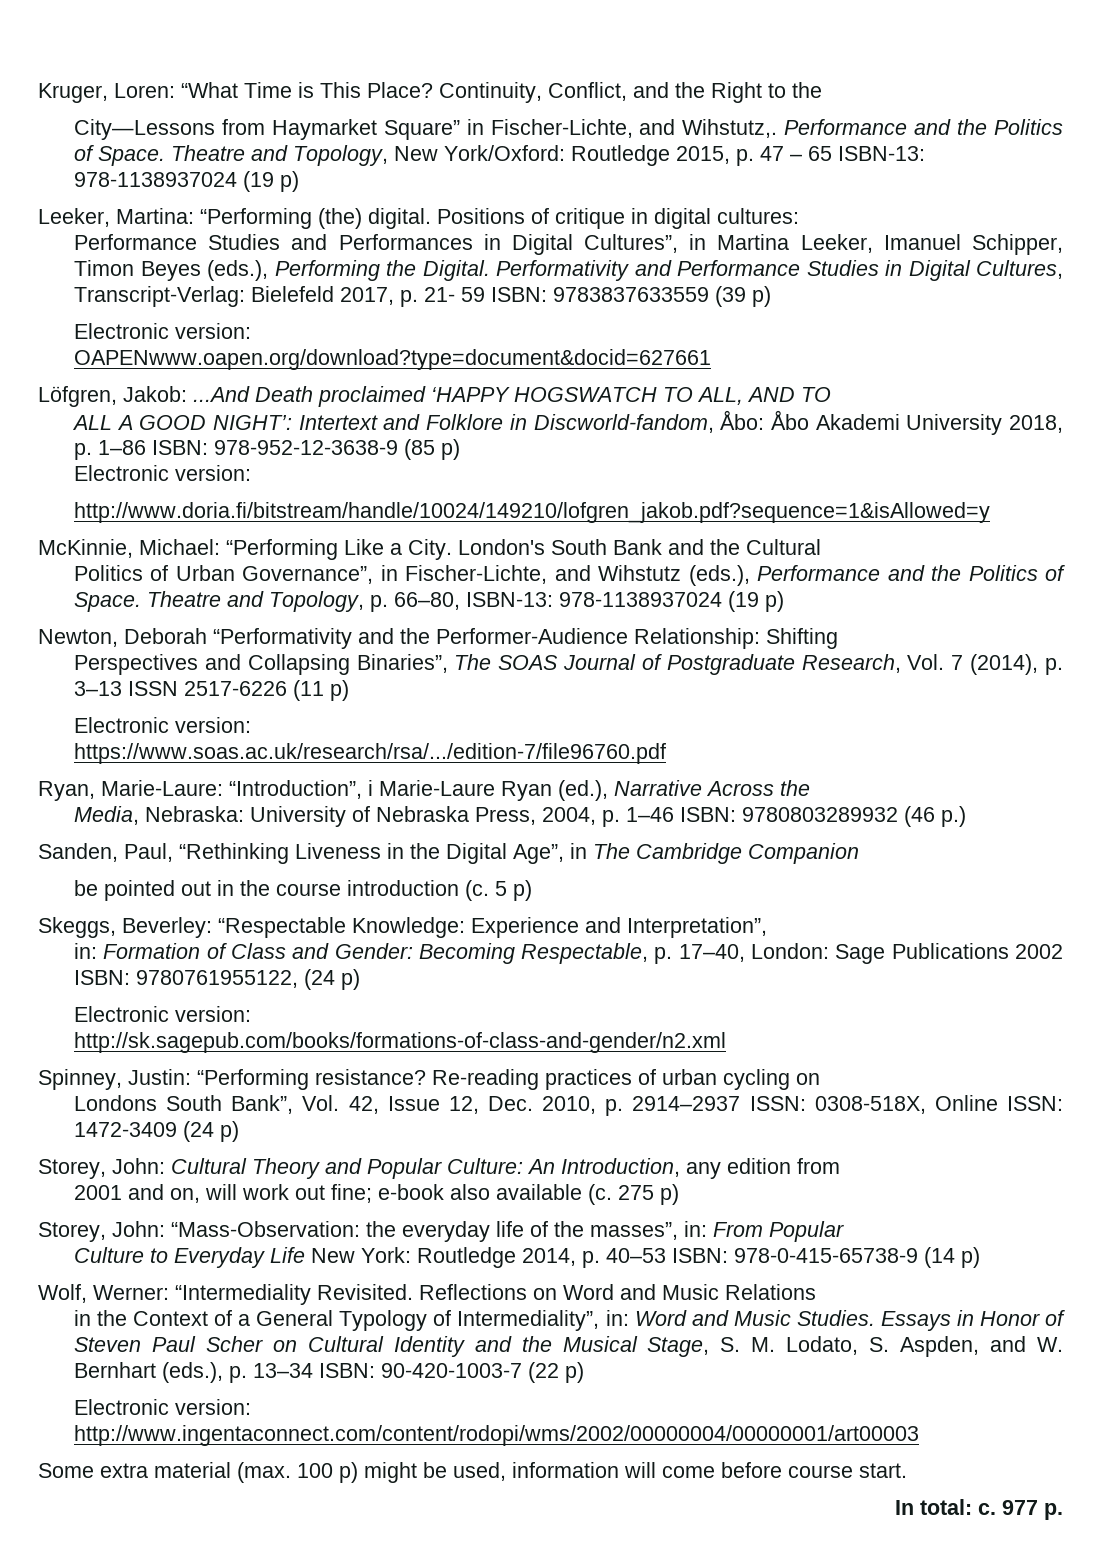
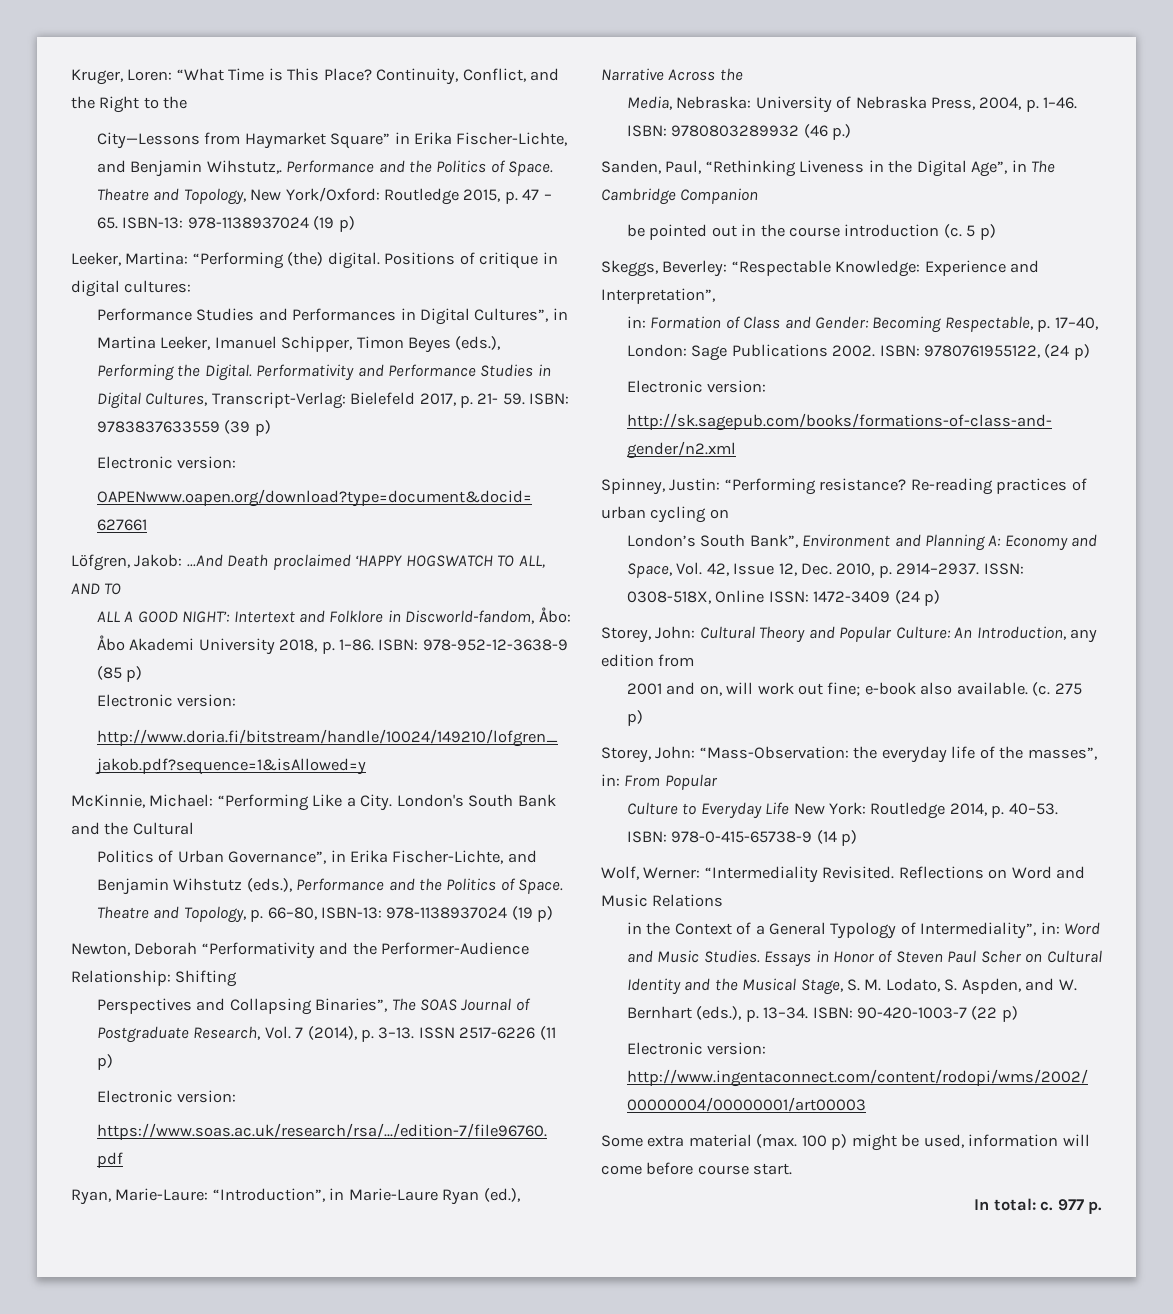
- City—Lessons from Haymarket Square” in Fischer-Lichte, and Wihstutz,.
+ City—Lessons from Haymarket Square” in Erika Fischer-Lichte, and Benjamin Wihstutz,.
- Theatre and Topology, New York/Oxford: Routledge 2015, p. 47 – 65 ISBN-13: 978-1138937024 (19 p)
+ Theatre and Topology, New York/Oxford: Routledge 2015, p. 47 – 65. ISBN-13: 978-1138937024 (19 p)
- Performativity and Performance Studies in Digital Cultures, Transcript-Verlag: Bielefeld 2017, p. 21- 59 ISBN: 9783837633559 (39 p)
+ Performativity and Performance Studies in Digital Cultures, Transcript-Verlag: Bielefeld 2017, p. 21- 59. ISBN: 9783837633559 (39 p)
- ALL A GOOD NIGHT’: Intertext and Folklore in Discworld-fandom, Åbo: Åbo Akademi University 2018, p. 1–86 ISBN: 978-952-12-3638-9 (85 p)
+ ALL A GOOD NIGHT’: Intertext and Folklore in Discworld-fandom, Åbo: Åbo Akademi University 2018, p. 1–86. ISBN: 978-952-12-3638-9 (85 p)
- Politics of Urban Governance”, in Fischer-Lichte, and Wihstutz (eds.), Performance and the Politics of Space.
+ Politics of Urban Governance”, in Erika Fischer-Lichte, and Benjamin Wihstutz (eds.), Performance and the Politics of Space.
- Perspectives and Collapsing Binaries”, The SOAS Journal of Postgraduate Research, Vol. 7 (2014), p. 3–13 ISSN 2517-6226 (11 p)
+ Perspectives and Collapsing Binaries”, The SOAS Journal of Postgraduate Research, Vol. 7 (2014), p. 3–13. ISSN 2517-6226 (11 p)
- Ryan, Marie-Laure: “Introduction”, i Marie-Laure Ryan (ed.), Narrative Across the
+ Ryan, Marie-Laure: “Introduction”, in Marie-Laure Ryan (ed.), Narrative Across the
- Media, Nebraska: University of Nebraska Press, 2004, p. 1–46 ISBN: 9780803289932 (46 p.)
+ Media, Nebraska: University of Nebraska Press, 2004, p. 1–46. ISBN: 9780803289932 (46 p.)
- in: Formation of Class and Gender: Becoming Respectable, p. 17–40, London: Sage Publications 2002 ISBN: 9780761955122, (24 p)
+ in: Formation of Class and Gender: Becoming Respectable, p. 17–40, London: Sage Publications 2002. ISBN: 9780761955122, (24 p)
- Londons South Bank”, Vol. 42, Issue 12, Dec. 2010, p. 2914–2937 ISSN: 0308-518X, Online ISSN: 1472-3409 (24 p)
+ London’s South Bank”, Environment and Planning A: Economy and Space, Vol. 42, Issue 12, Dec. 2010, p. 2914–2937. ISSN: 0308-518X, Online ISSN: 1472-3409 (24 p)
- 2001 and on, will work out fine; e-book also available (c.
+ 2001 and on, will work out fine; e-book also available. (c.
- Culture to Everyday Life New York: Routledge 2014, p. 40–53 ISBN: 978-0-415-65738-9 (14 p)
+ Culture to Everyday Life New York: Routledge 2014, p. 40–53. ISBN: 978-0-415-65738-9 (14 p)
- Essays in Honor of Steven Paul Scher on Cultural Identity and the Musical Stage, S. M. Lodato, S. Aspden, and W. Bernhart (eds.), p. 13–34 ISBN: 90-420-1003-7 (22 p)
+ Essays in Honor of Steven Paul Scher on Cultural Identity and the Musical Stage, S. M. Lodato, S. Aspden, and W. Bernhart (eds.), p. 13–34. ISBN: 90-420-1003-7 (22 p)

